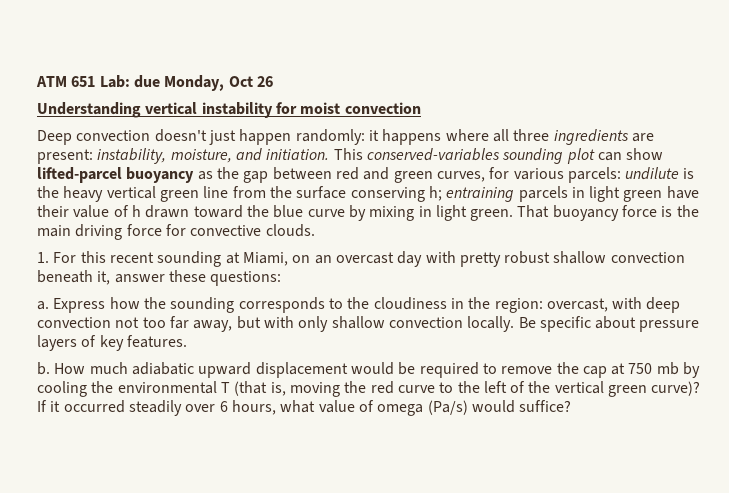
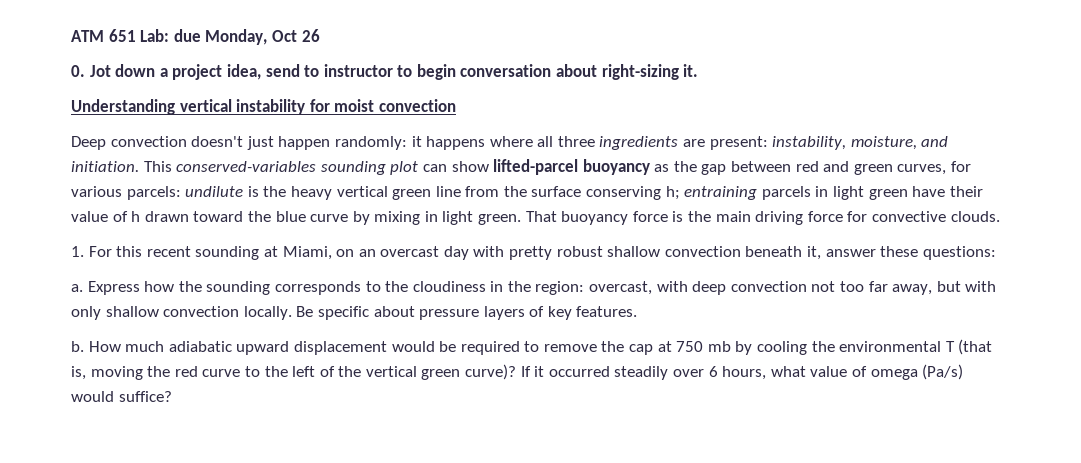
+ 0. Jot down a project idea, send to instructor to begin conversation about right-sizing it.

